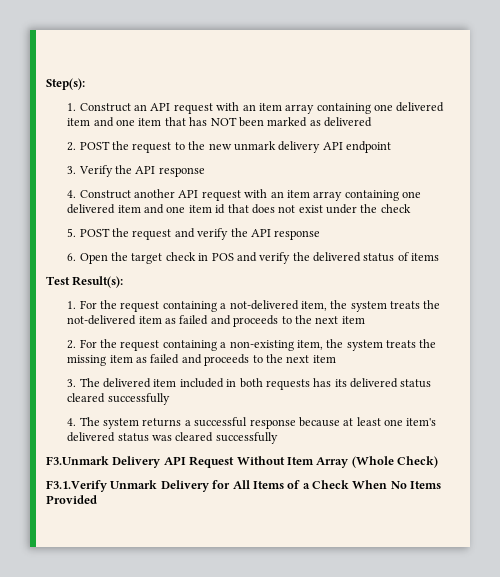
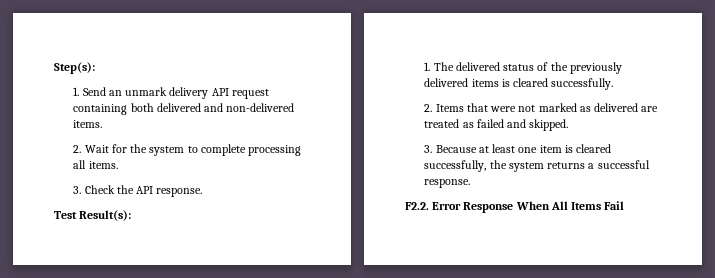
- 1. Construct an API request with an item array containing one delivered item and one item that has NOT been marked as delivered
- 2. POST the request to the new unmark delivery API endpoint
- 3. Verify the API response
- 4. Construct another API request with an item array containing one delivered item and one item id that does not exist under the check
- 5. POST the request and verify the API response
- 6. Open the target check in POS and verify the delivered status of items
+ 1. Send an unmark delivery API request containing both delivered and non-delivered items.
+ 2. Wait for the system to complete processing all items.
+ 3. Check the API response.
  Test Result(s):
- 1. For the request containing a not-delivered item, the system treats the not-delivered item as failed and proceeds to the next item
- 2. For the request containing a non-existing item, the system treats the missing item as failed and proceeds to the next item
- 3. The delivered item included in both requests has its delivered status cleared successfully
- 4. The system returns a successful response because at least one item's delivered status was cleared successfully
- F3.Unmark Delivery API Request Without Item Array (Whole Check)
- F3.1.Verify Unmark Delivery for All Items of a Check When No Items Provided
+ 1. The delivered status of the previously delivered items is cleared successfully.
+ 2. Items that were not marked as delivered are treated as failed and skipped.
+ 3. Because at least one item is cleared successfully, the system returns a successful response.
+ F2.2. Error Response When All Items Fail

